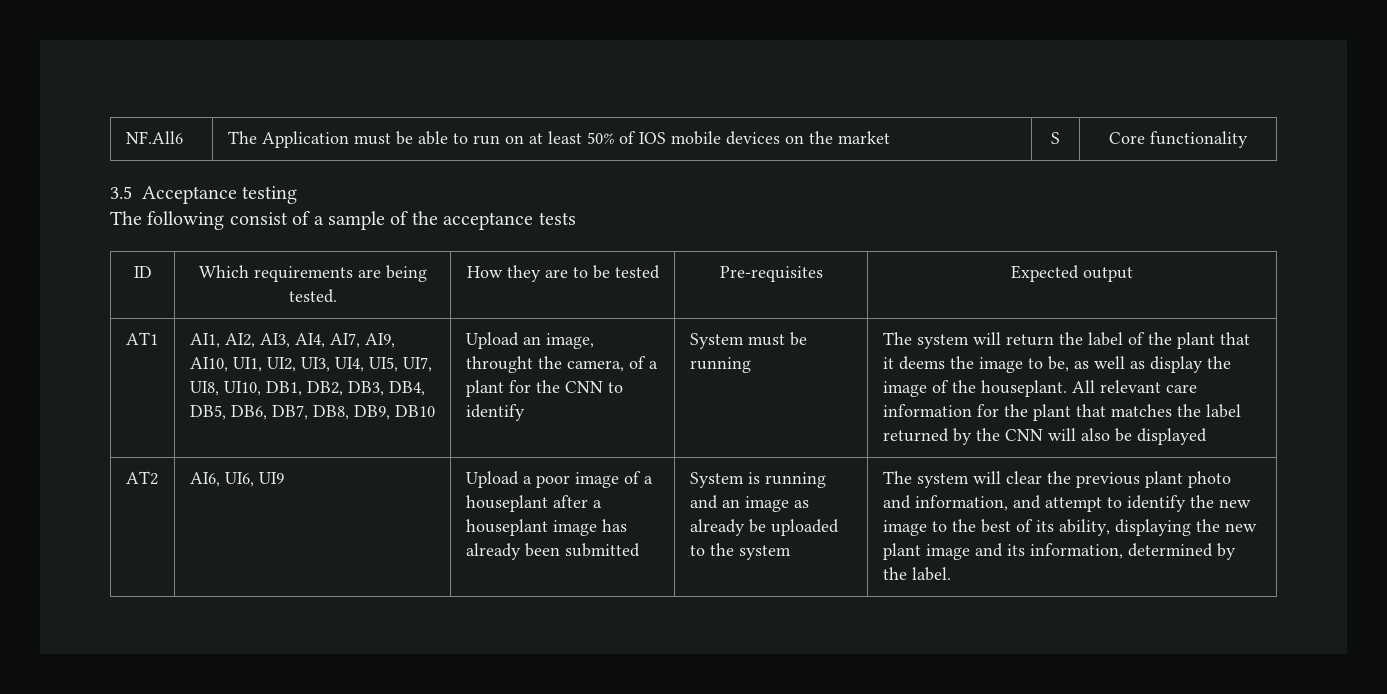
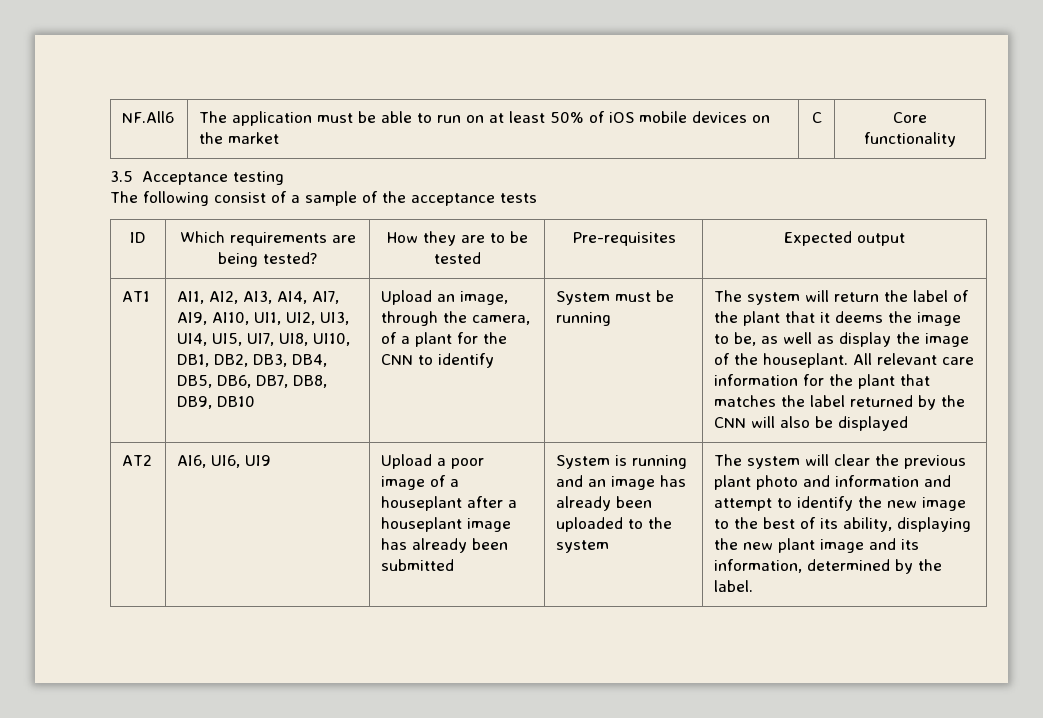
- NF.All6 | The Application must be able to run on at least 50% of IOS mobile devices on the market | S | Core functionality
+ NF.All6 | The application must be able to run on at least 50% of iOS mobile devices on the market | C | Core functionality
- ID | Which requirements are being tested. | How they are to be tested | Pre-requisites | Expected output
+ ID | Which requirements are being tested? | How they are to be tested | Pre-requisites | Expected output
- Upload an image, throught the camera, of a plant for the CNN to identify
+ Upload an image, through the camera, of a plant for the CNN to identify
- System is running and an image as already be uploaded to the system
+ System is running and an image has already been uploaded to the system
- The system will clear the previous plant photo and information, and attempt to identify the new image to the best of its ability, displaying the new plant image and its information, determined by the label.
+ The system will clear the previous plant photo and information and attempt to identify the new image to the best of its ability, displaying the new plant image and its information, determined by the label.

